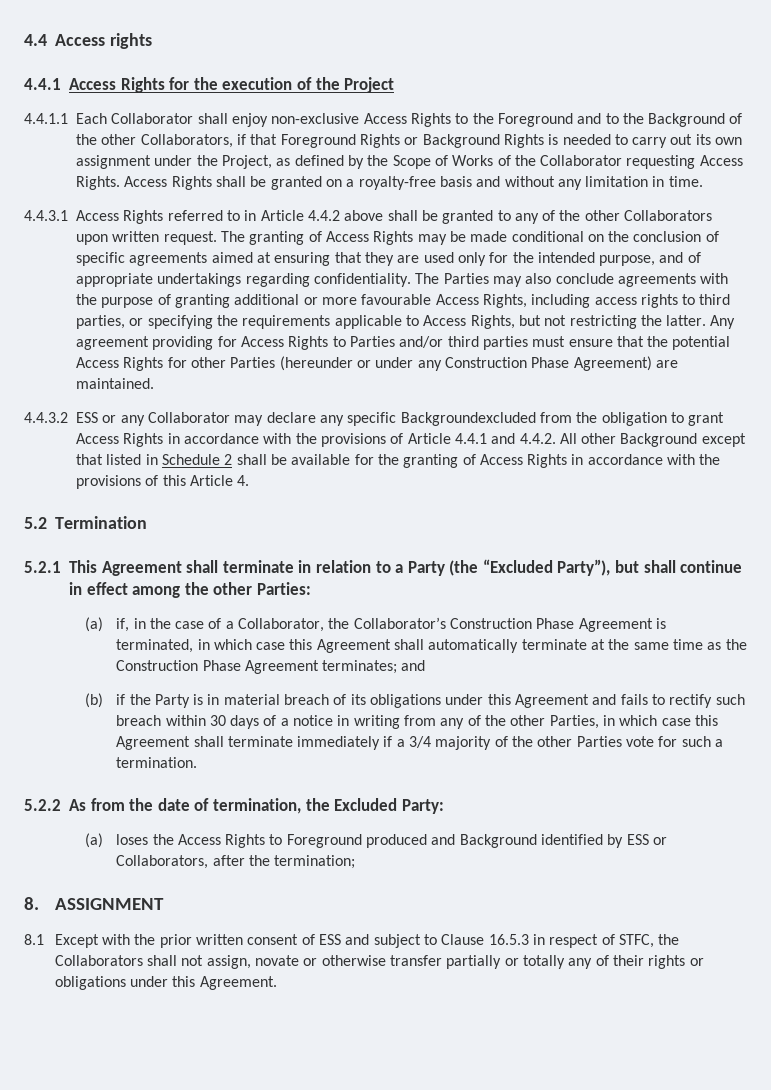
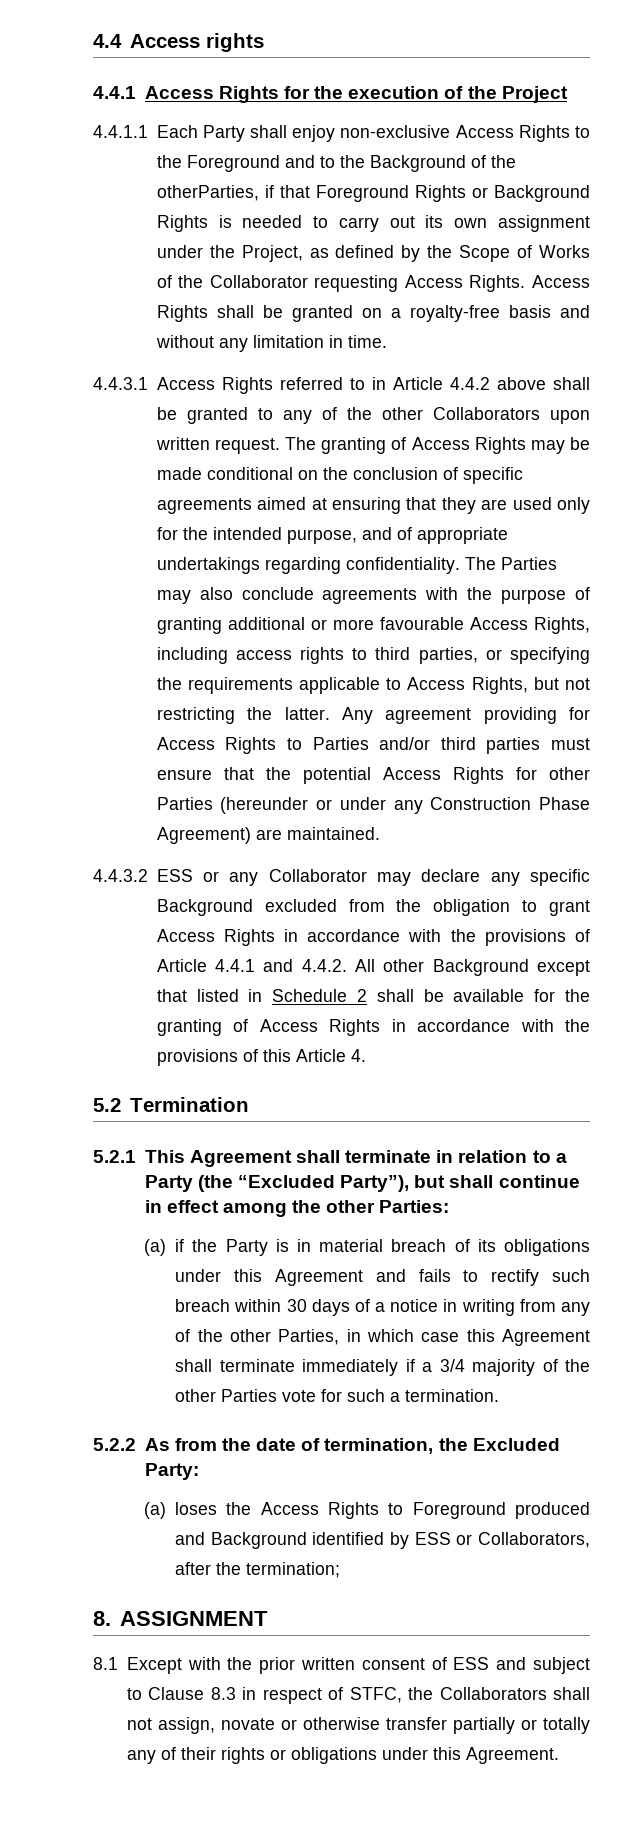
- 4.4.1.1 Each Collaborator shall enjoy non-exclusive Access Rights to the Foreground and to the Background of the other Collaborators, if that Foreground Rights or Background Rights is needed to carry out its own assignment under the Project, as defined by the Scope of Works of the Collaborator requesting Access Rights.
+ 4.4.1.1 Each Party shall enjoy non-exclusive Access Rights to the Foreground and to the Background of the otherParties, if that Foreground Rights or Background Rights is needed to carry out its own assignment under the Project, as defined by the Scope of Works of the Collaborator requesting Access Rights.
- 4.4.3.2 ESS or any Collaborator may declare any specific Backgroundexcluded from the obligation to grant Access Rights in accordance with the provisions of Article 4.4.1 and 4.4.2. All other Background except that listed in Schedule 2 shall be available for the granting of Access Rights in accordance with the provisions of this Article 4.
+ 4.4.3.2 ESS or any Collaborator may declare any specific Background excluded from the obligation to grant Access Rights in accordance with the provisions of Article 4.4.1 and 4.4.2. All other Background except that listed in Schedule 2 shall be available for the granting of Access Rights in accordance with the provisions of this Article 4.
- (a) if, in the case of a Collaborator, the Collaborator’s Construction Phase Agreement is terminated, in which case this Agreement shall automatically terminate at the same time as the Construction Phase Agreement terminates; and
- (b) if the Party is in material breach of its obligations under this Agreement and fails to rectify such breach within 30 days of a notice in writing from any of the other Parties, in which case this Agreement shall terminate immediately if a 3/4 majority of the other Parties vote for such a termination.
+ (a) if the Party is in material breach of its obligations under this Agreement and fails to rectify such breach within 30 days of a notice in writing from any of the other Parties, in which case this Agreement shall terminate immediately if a 3/4 majority of the other Parties vote for such a termination.
- 8.1 Except with the prior written consent of ESS and subject to Clause 16.5.3 in respect of STFC, the Collaborators shall not assign, novate or otherwise transfer partially or totally any of their rights or obligations under this Agreement.
+ 8.1 Except with the prior written consent of ESS and subject to Clause 8.3 in respect of STFC, the Collaborators shall not assign, novate or otherwise transfer partially or totally any of their rights or obligations under this Agreement.

